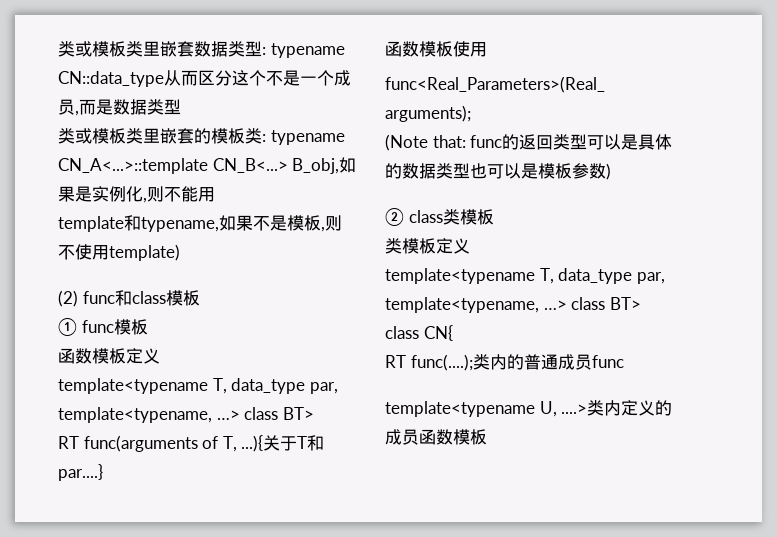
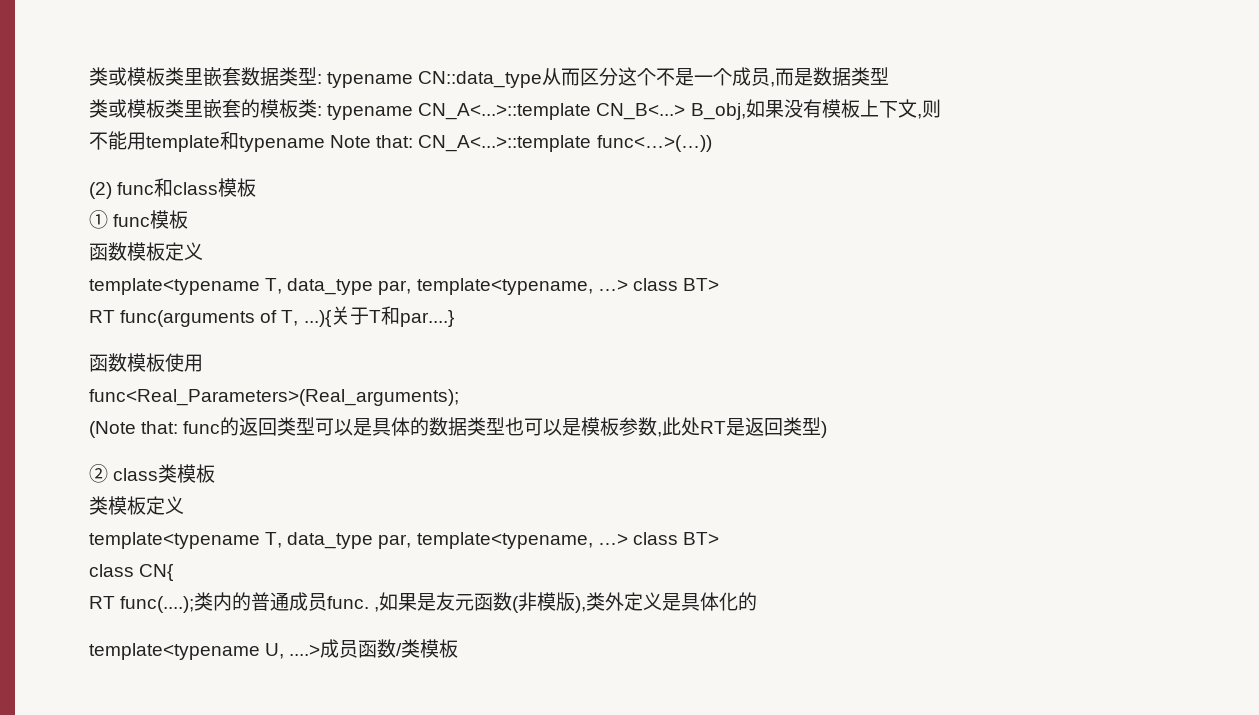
- 类或模板类里嵌套的模板类: typename CN_A<...>::template CN_B<...> B_obj,如果是实例化,则不能用
- template和typename,如果不是模板,则不使用template)
+ 类或模板类里嵌套的模板类: typename CN_A<...>::template CN_B<...> B_obj,如果没有模板上下文,则
+ 不能用template和typename Note that: CN_A<...>::template func<…>(…))
- (Note that: func的返回类型可以是具体的数据类型也可以是模板参数)
+ (Note that: func的返回类型可以是具体的数据类型也可以是模板参数,此处RT是返回类型)
- RT func(....);类内的普通成员func
+ RT func(....);类内的普通成员func. ,如果是友元函数(非模版),类外定义是具体化的
- template<typename U, ....>类内定义的成员函数模板
+ template<typename U, ....>成员函数/类模板

